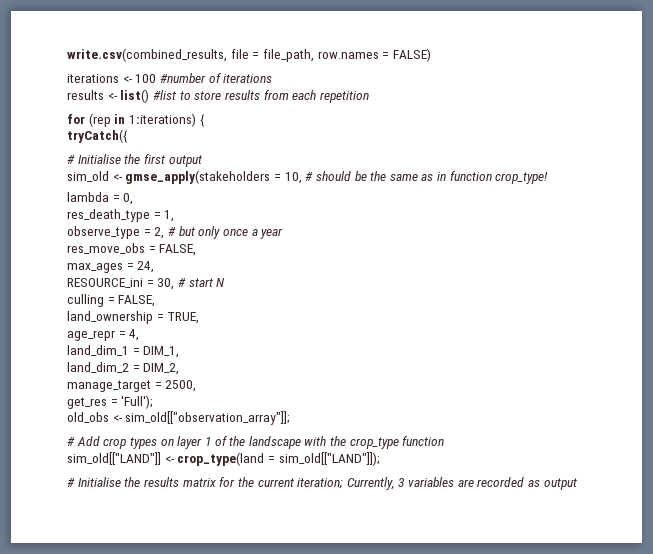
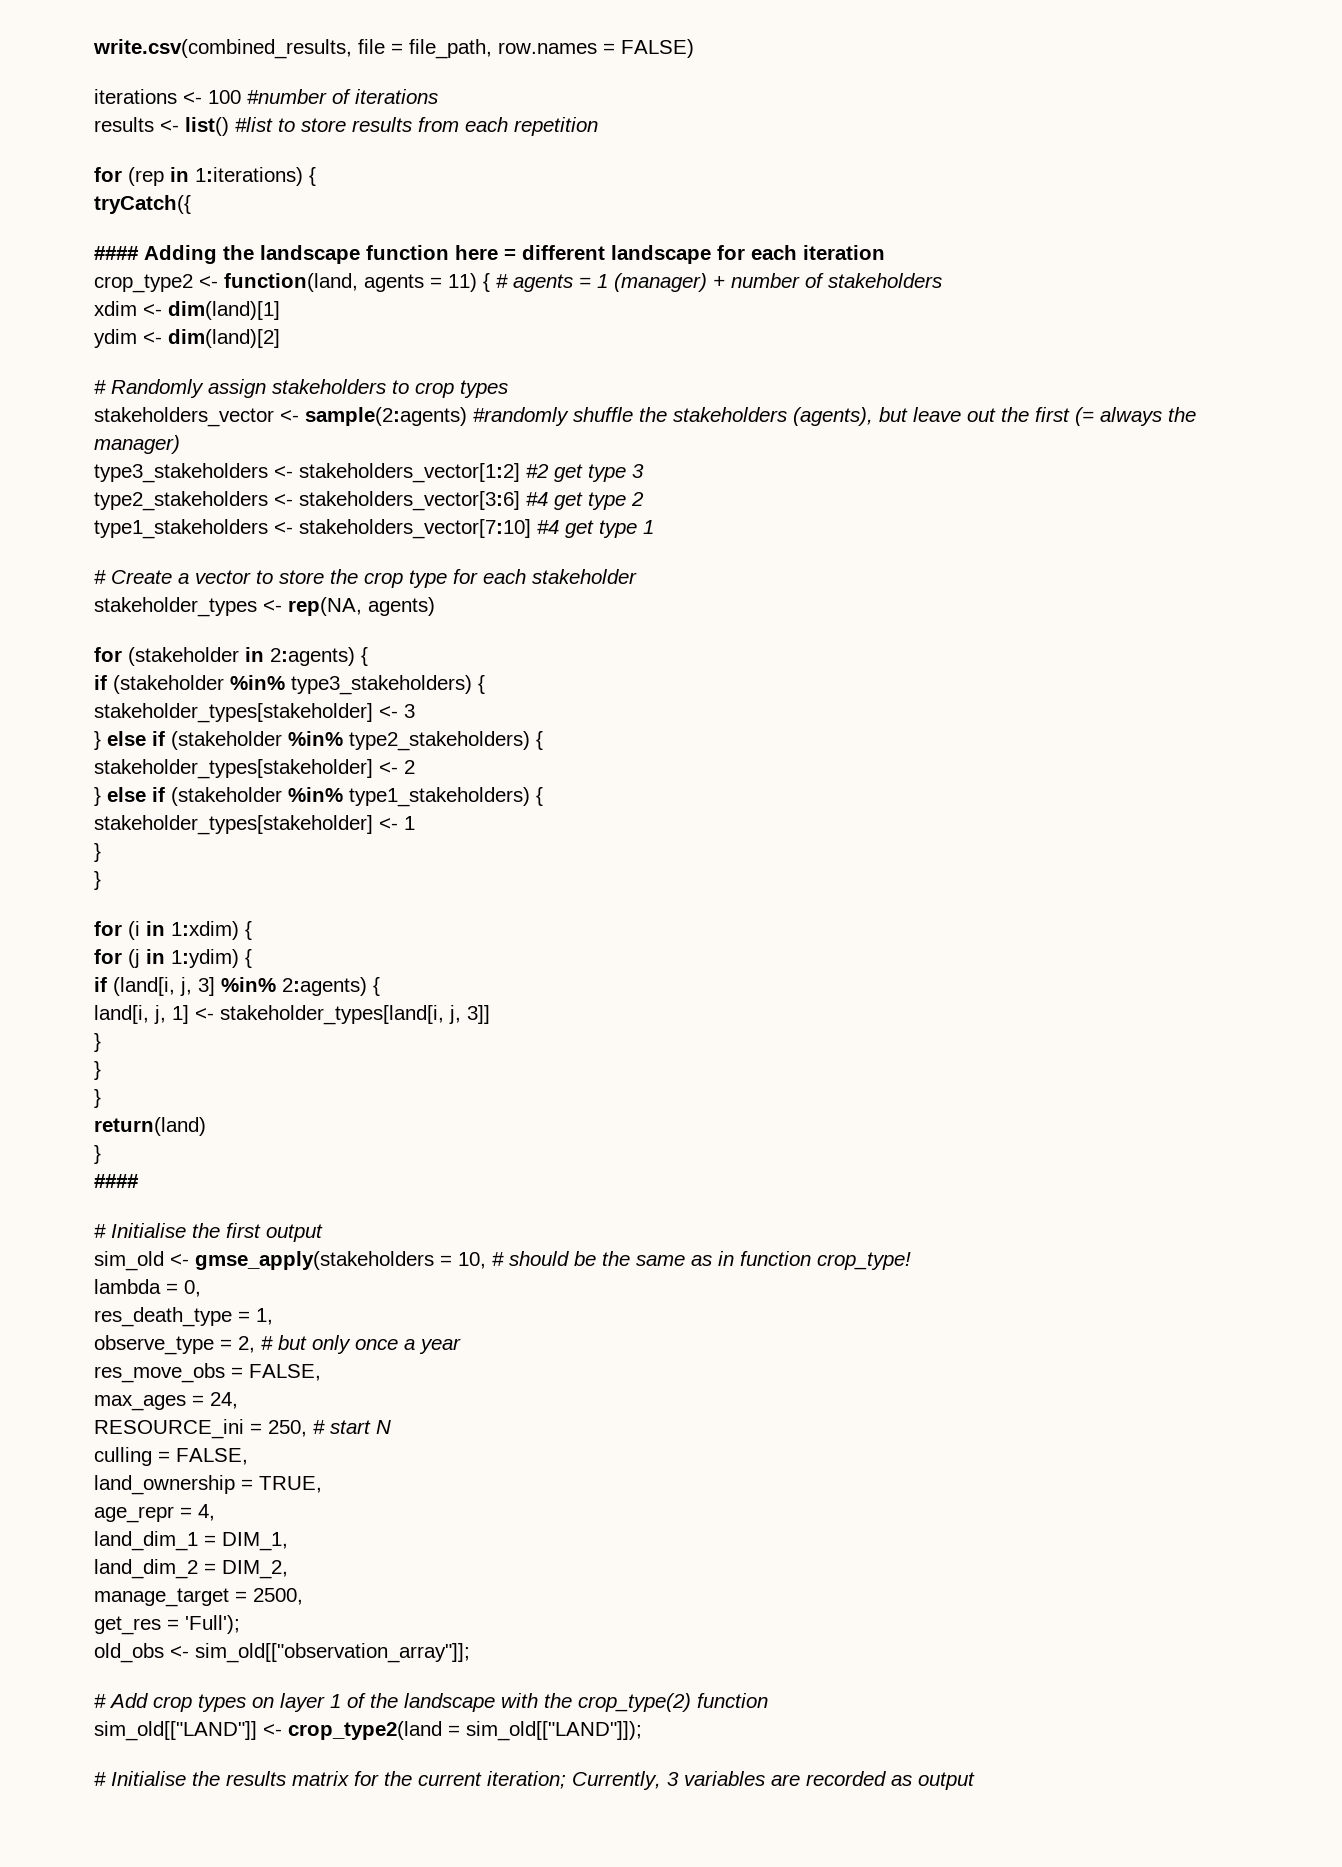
+ #### Adding the landscape function here = different landscape for each iteration
+ crop_type2 <- function(land, agents = 11) { # agents = 1 (manager) + number of stakeholders
+ xdim <- dim(land)[1]
+ ydim <- dim(land)[2]
+ # Randomly assign stakeholders to crop types
+ stakeholders_vector <- sample(2:agents) #randomly shuffle the stakeholders (agents), but leave out the first (= always the manager)
+ type3_stakeholders <- stakeholders_vector[1:2] #2 get type 3
+ type2_stakeholders <- stakeholders_vector[3:6] #4 get type 2
+ type1_stakeholders <- stakeholders_vector[7:10] #4 get type 1
+ # Create a vector to store the crop type for each stakeholder
+ stakeholder_types <- rep(NA, agents)
+ for (stakeholder in 2:agents) {
+ if (stakeholder %in% type3_stakeholders) {
+ stakeholder_types[stakeholder] <- 3
+ } else if (stakeholder %in% type2_stakeholders) {
+ stakeholder_types[stakeholder] <- 2
+ } else if (stakeholder %in% type1_stakeholders) {
+ stakeholder_types[stakeholder] <- 1
+ }
+ }
+ for (i in 1:xdim) {
+ for (j in 1:ydim) {
+ if (land[i, j, 3] %in% 2:agents) {
+ land[i, j, 1] <- stakeholder_types[land[i, j, 3]]
+ }
+ }
+ }
+ return(land)
+ }
+ ####
- RESOURCE_ini = 30, # start N
+ RESOURCE_ini = 250, # start N
- # Add crop types on layer 1 of the landscape with the crop_type function
+ # Add crop types on layer 1 of the landscape with the crop_type(2) function
- sim_old[["LAND"]] <- crop_type(land = sim_old[["LAND"]]);
+ sim_old[["LAND"]] <- crop_type2(land = sim_old[["LAND"]]);

